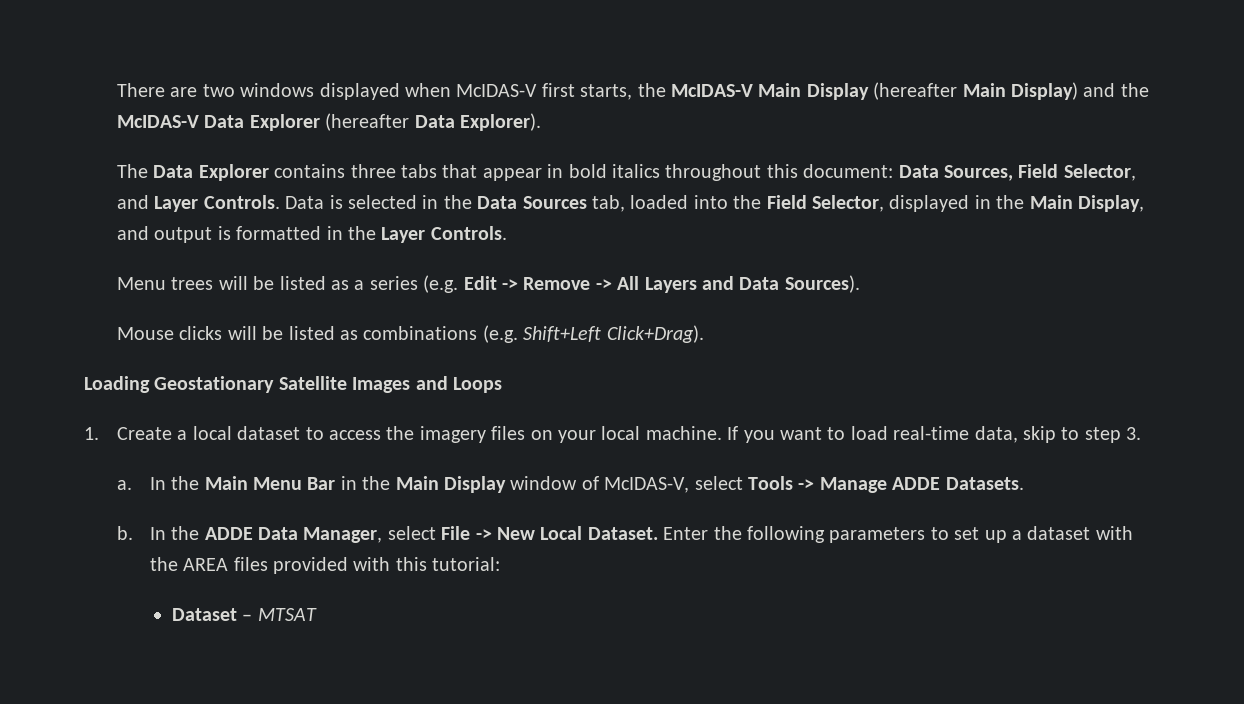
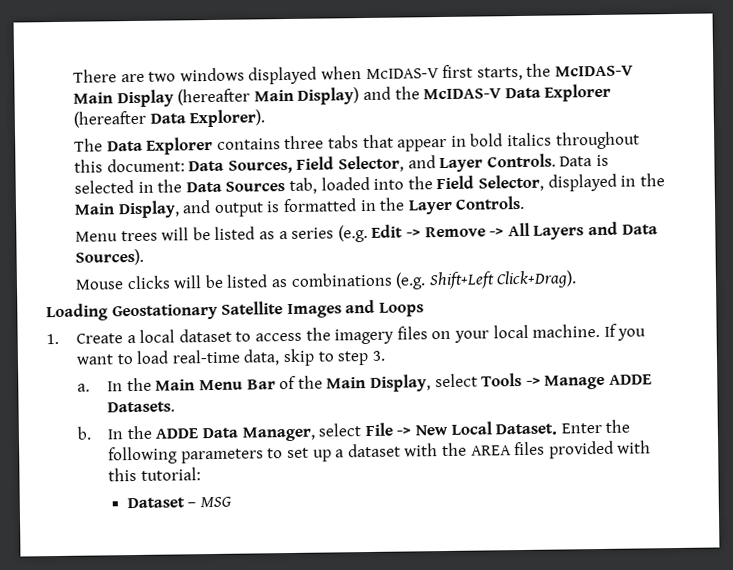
- In the Main Menu Bar in the Main Display window of McIDAS-V, select Tools -> Manage ADDE Datasets.
+ In the Main Menu Bar of the Main Display, select Tools -> Manage ADDE Datasets.
- Dataset – MTSAT
+ Dataset – MSG

